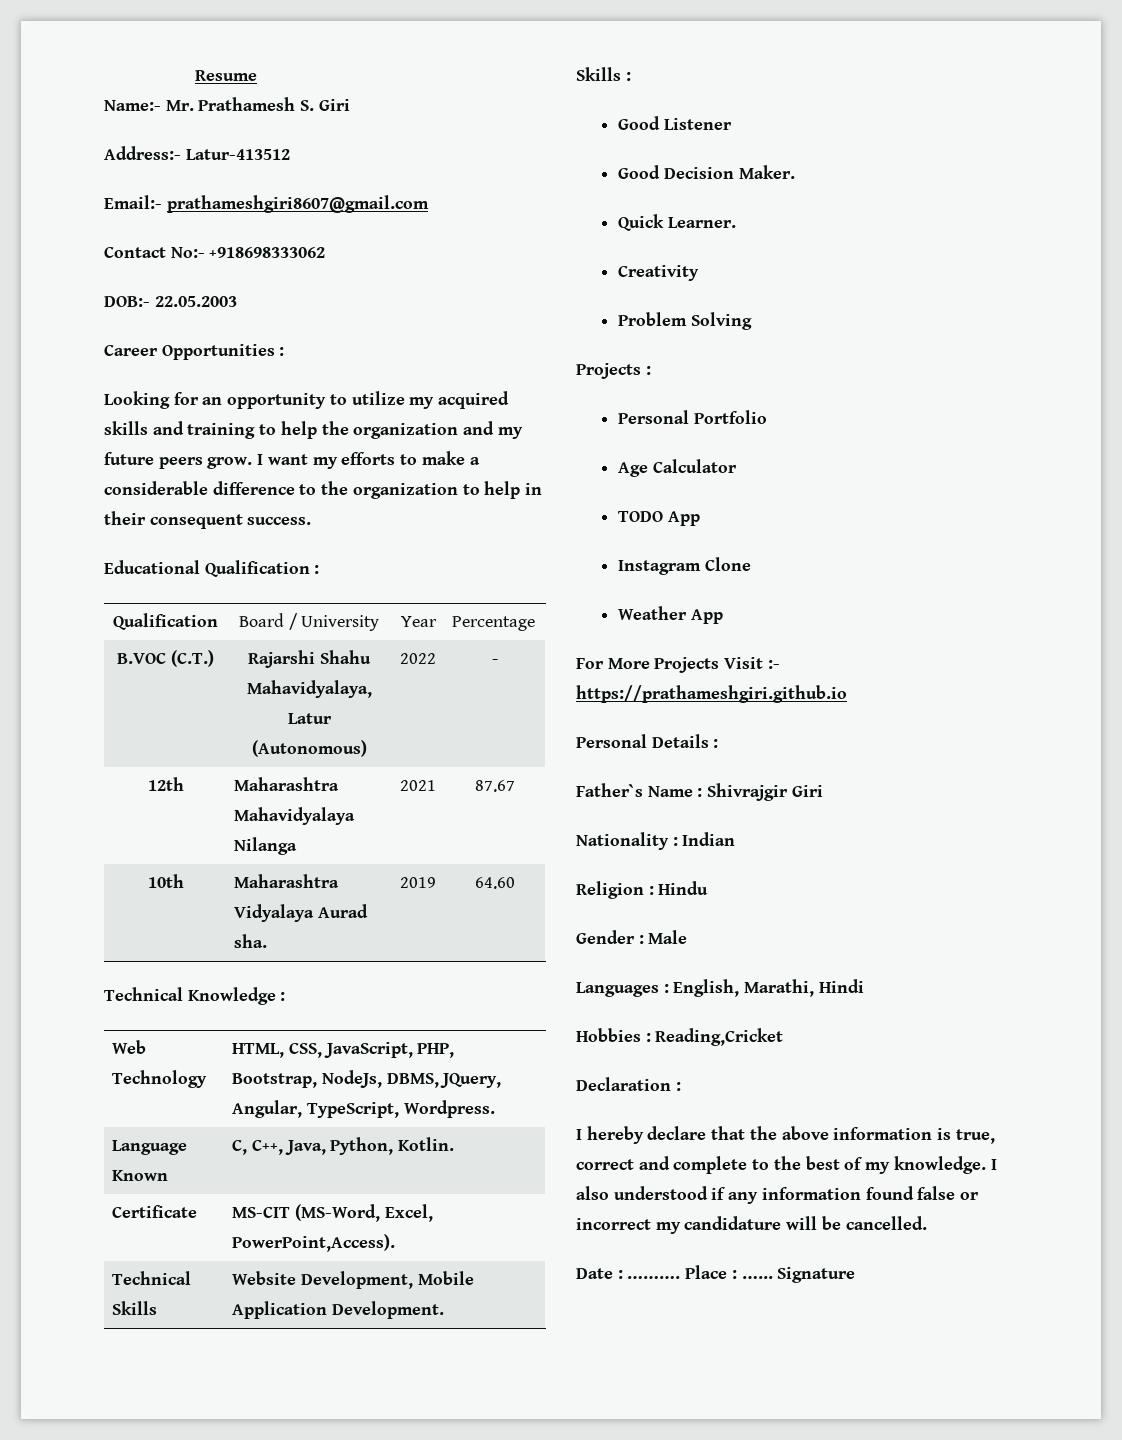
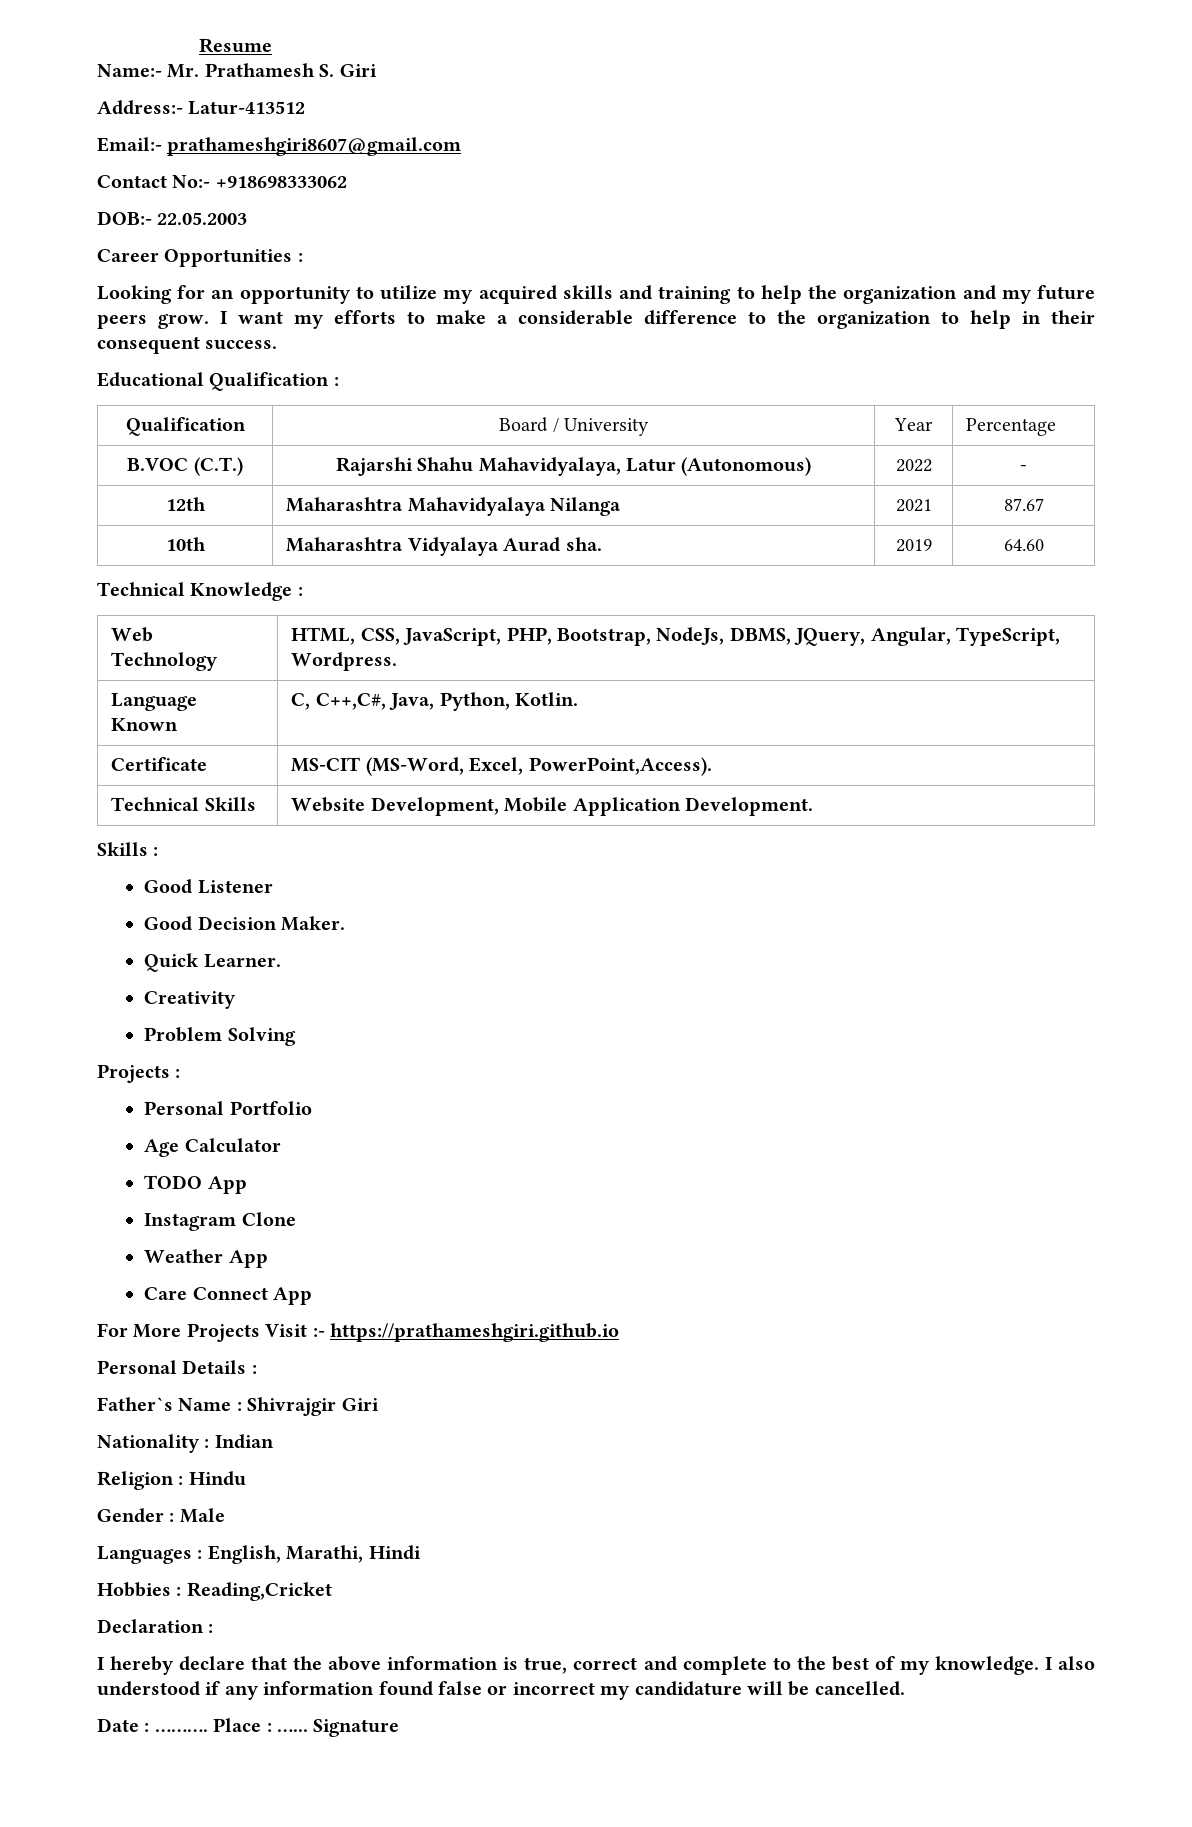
- Language Known | C, C++, Java, Python, Kotlin.
+ Language Known | C, C++,C#, Java, Python, Kotlin.
+ Care Connect App

